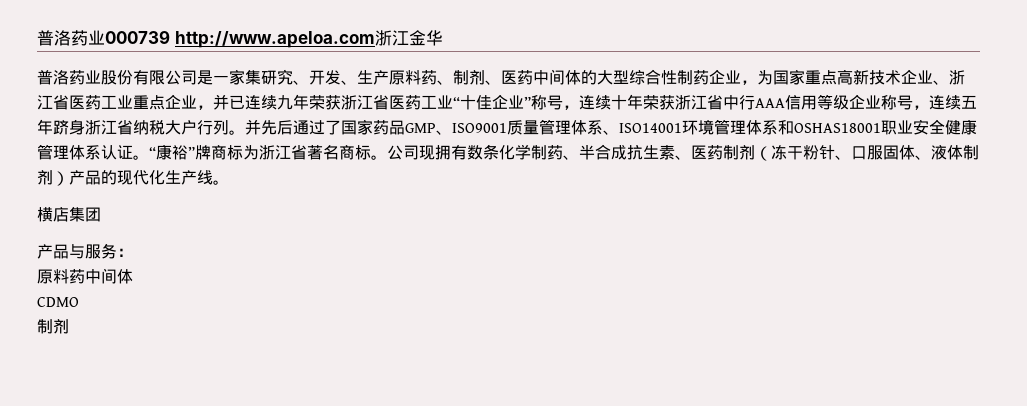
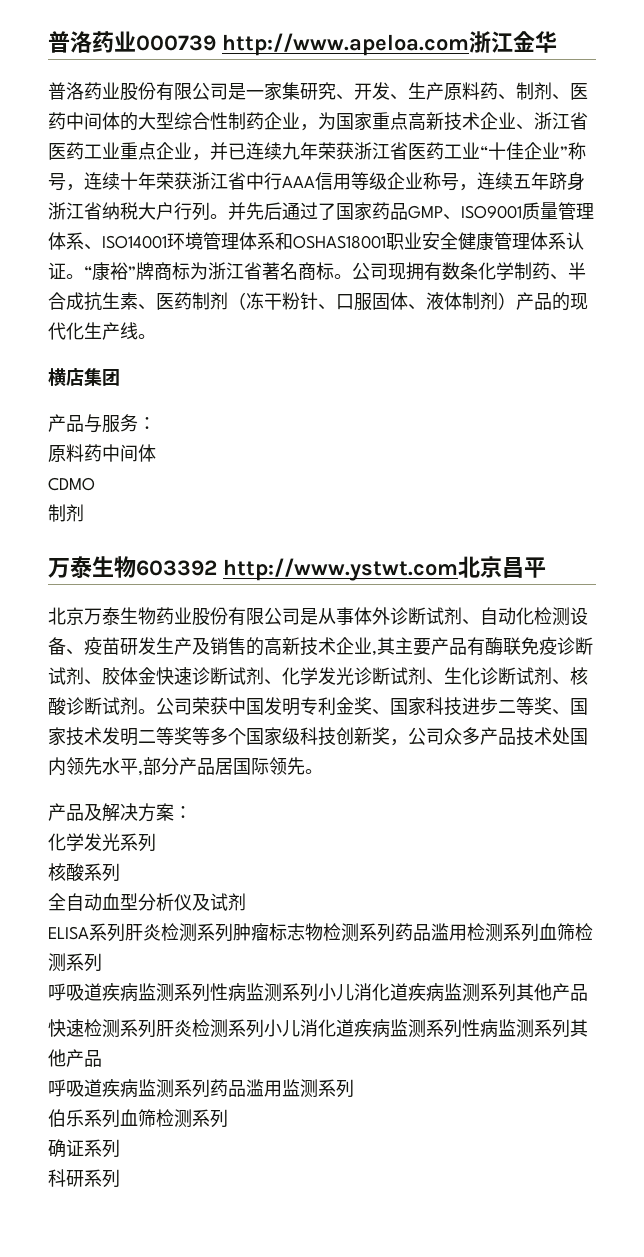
+ 万泰生物603392 http://www.ystwt.com北京昌平
+ 北京万泰生物药业股份有限公司是从事体外诊断试剂、自动化检测设备、疫苗研发生产及销售的高新技术企业,其主要产品有酶联免疫诊断试剂、胶体金快速诊断试剂、化学发光诊断试剂、生化诊断试剂、核酸诊断试剂。公司荣获中国发明专利金奖、国家科技进步二等奖、国家技术发明二等奖等多个国家级科技创新奖，公司众多产品技术处国内领先水平,部分产品居国际领先。
+ 产品及解决方案：
+ 化学发光系列
+ 核酸系列
+ 全自动血型分析仪及试剂
+ ELISA系列肝炎检测系列肿瘤标志物检测系列药品滥用检测系列血筛检测系列
+ 呼吸道疾病监测系列性病监测系列小儿消化道疾病监测系列其他产品
+ 快速检测系列肝炎检测系列小儿消化道疾病监测系列性病监测系列其他产品
+ 呼吸道疾病监测系列药品滥用监测系列
+ 伯乐系列血筛检测系列
+ 确证系列
+ 科研系列

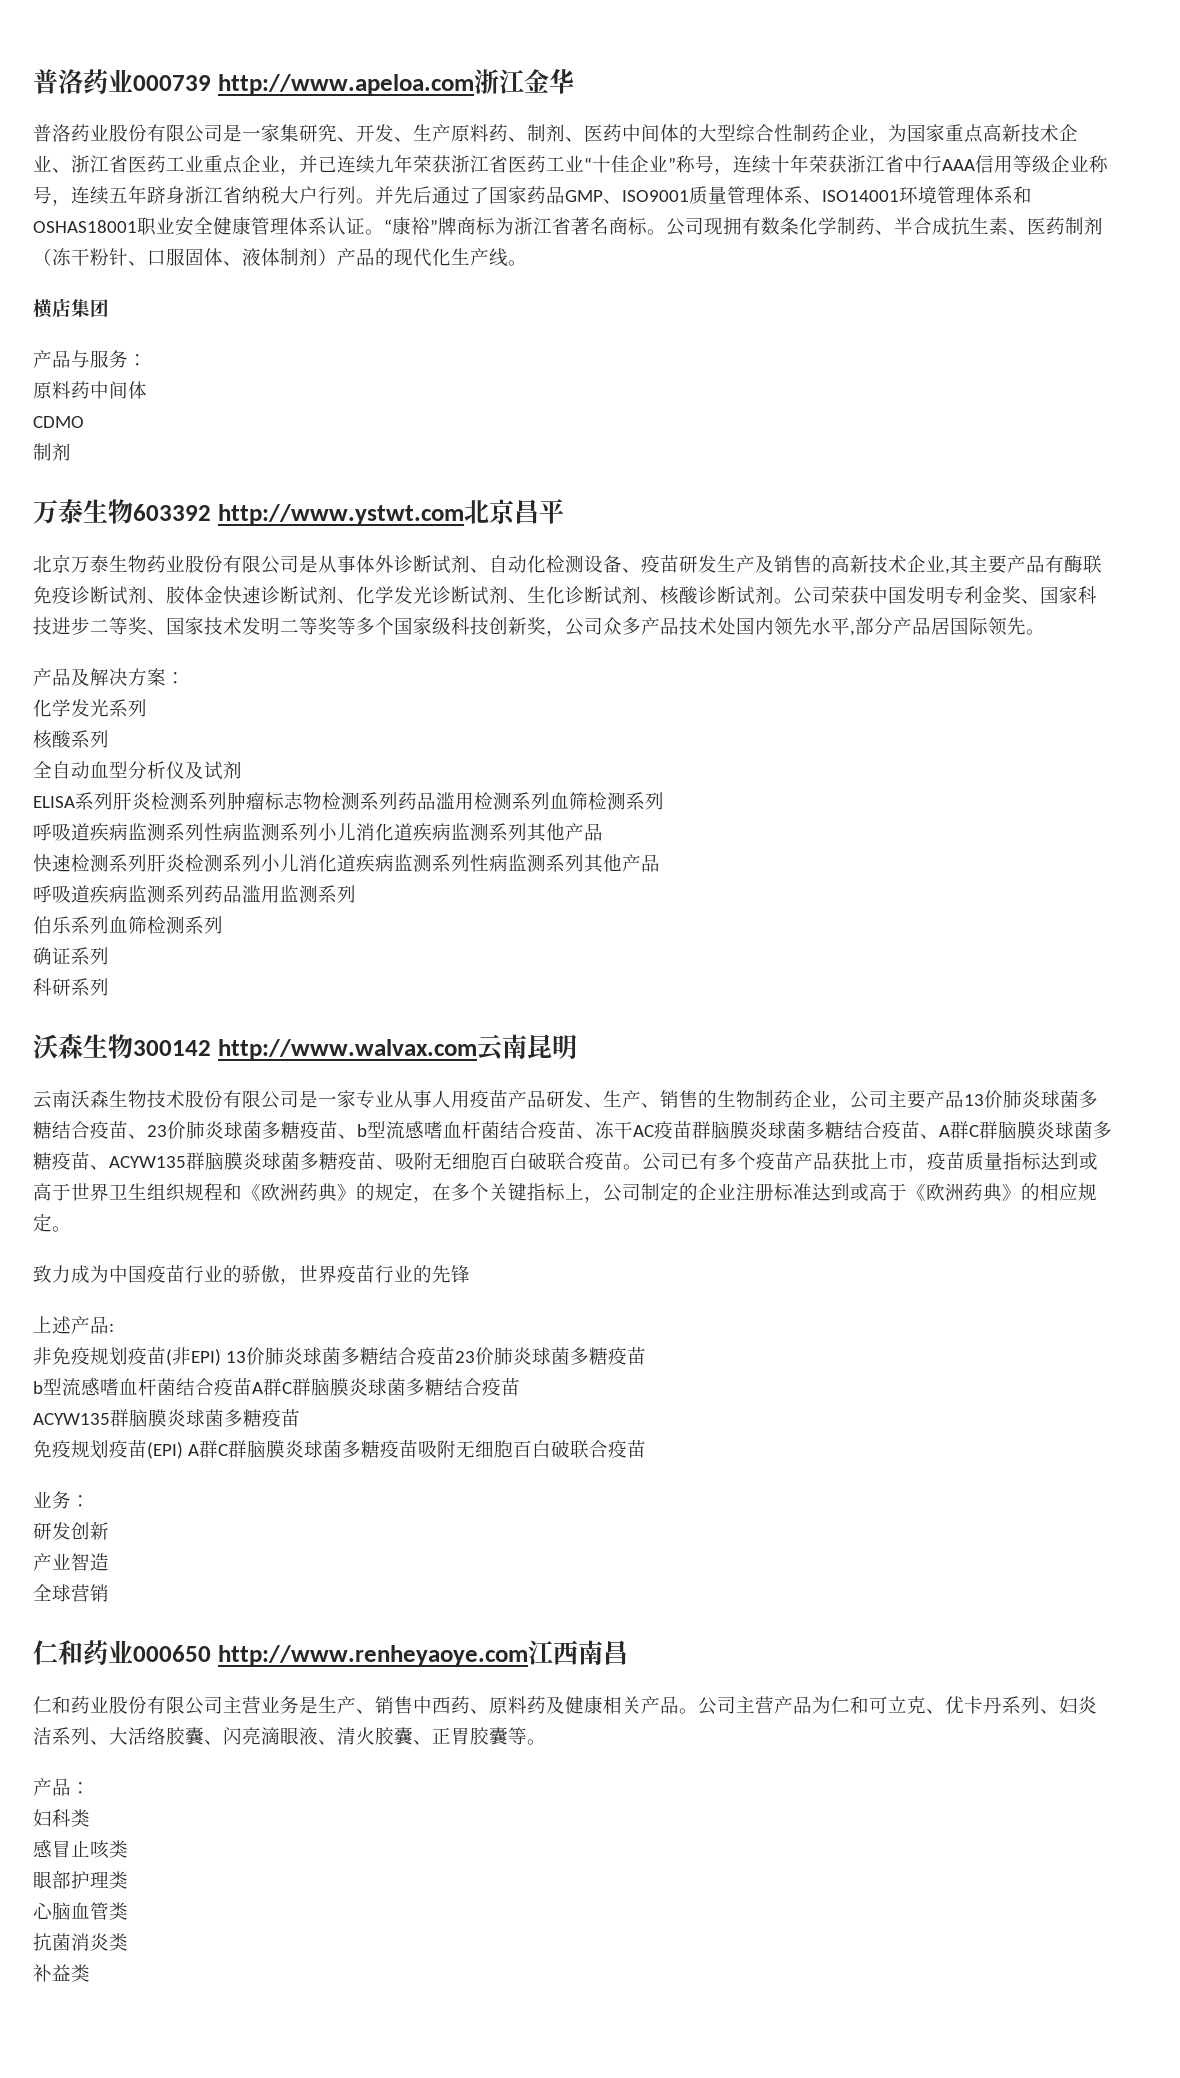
+ 沃森生物300142 http://www.walvax.com云南昆明
+ 云南沃森生物技术股份有限公司是一家专业从事人用疫苗产品研发、生产、销售的生物制药企业，公司主要产品13价肺炎球菌多糖结合疫苗、23价肺炎球菌多糖疫苗、b型流感嗜血杆菌结合疫苗、冻干AC疫苗群脑膜炎球菌多糖结合疫苗、A群C群脑膜炎球菌多糖疫苗、ACYW135群脑膜炎球菌多糖疫苗、吸附无细胞百白破联合疫苗。公司已有多个疫苗产品获批上市，疫苗质量指标达到或高于世界卫生组织规程和《欧洲药典》的规定，在多个关键指标上，公司制定的企业注册标准达到或高于《欧洲药典》的相应规定。
+ 致力成为中国疫苗行业的骄傲，世界疫苗行业的先锋
+ 上述产品:
+ 非免疫规划疫苗(非EPI) 13价肺炎球菌多糖结合疫苗23价肺炎球菌多糖疫苗
+ b型流感嗜血杆菌结合疫苗A群C群脑膜炎球菌多糖结合疫苗
+ ACYW135群脑膜炎球菌多糖疫苗
+ 免疫规划疫苗(EPI) A群C群脑膜炎球菌多糖疫苗吸附无细胞百白破联合疫苗
+ 业务：
+ 研发创新
+ 产业智造
+ 全球营销
+ 仁和药业000650 http://www.renheyaoye.com江西南昌
+ 仁和药业股份有限公司主营业务是生产、销售中西药、原料药及健康相关产品。公司主营产品为仁和可立克、优卡丹系列、妇炎洁系列、大活络胶囊、闪亮滴眼液、清火胶囊、正胃胶囊等。
+ 产品：
+ 妇科类
+ 感冒止咳类
+ 眼部护理类
+ 心脑血管类
+ 抗菌消炎类
+ 补益类

